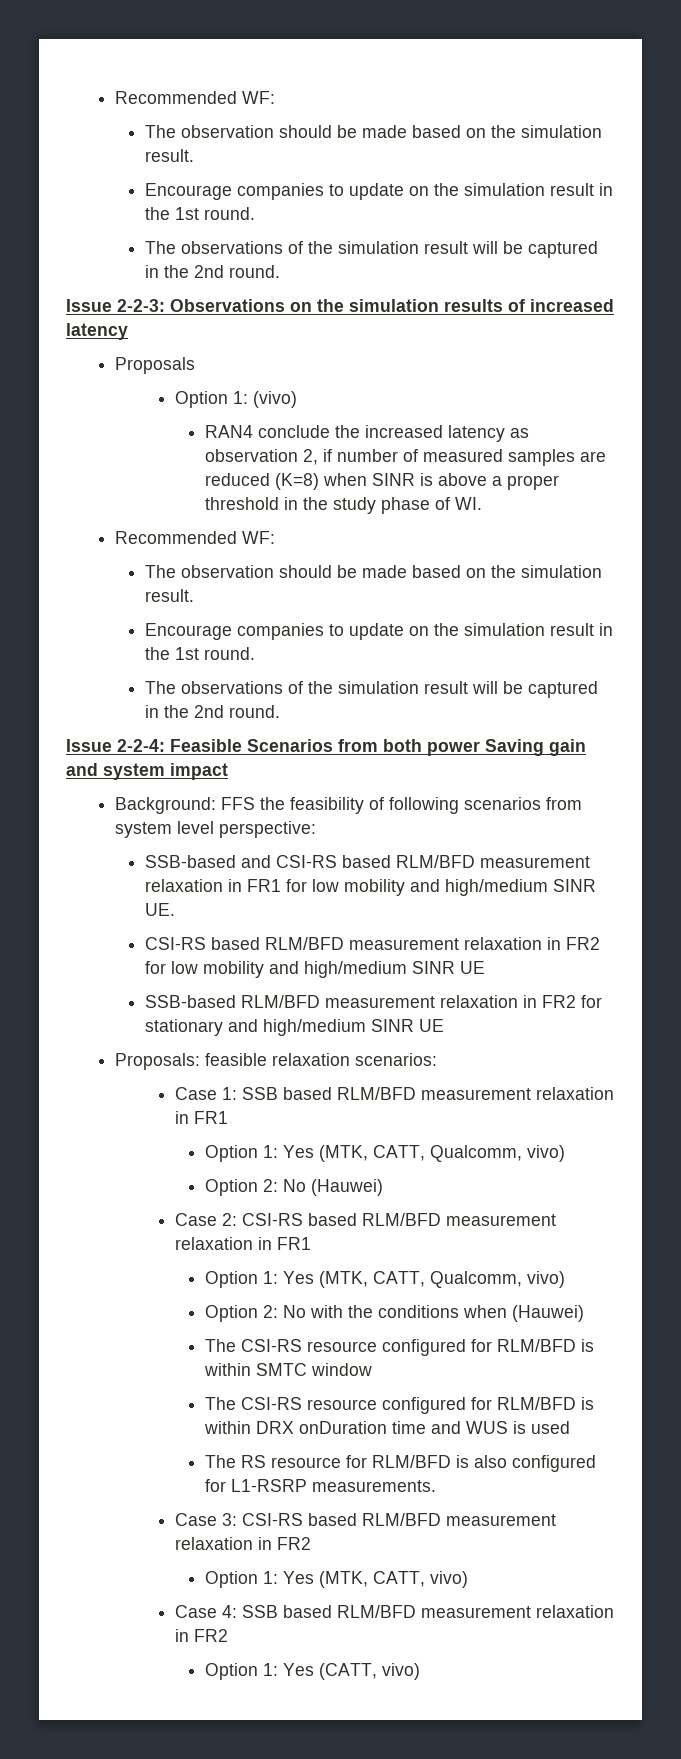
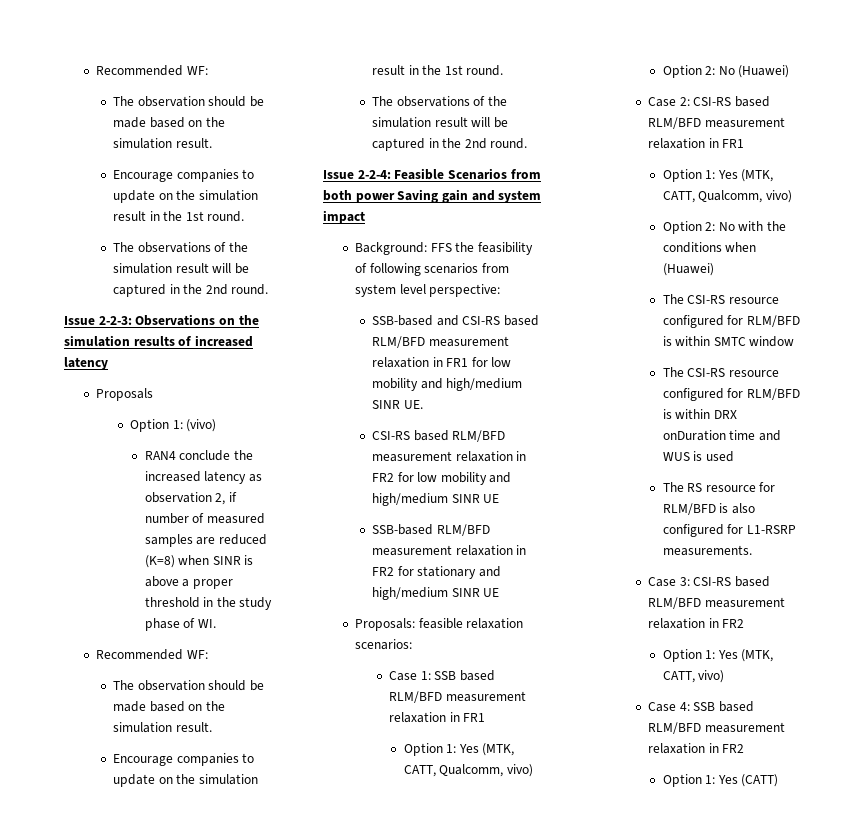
- Option 2: No (Hauwei)
+ Option 2: No (Huawei)
- Option 2: No with the conditions when (Hauwei)
+ Option 2: No with the conditions when (Huawei)
- Option 1: Yes (CATT, vivo)
+ Option 1: Yes (CATT)

